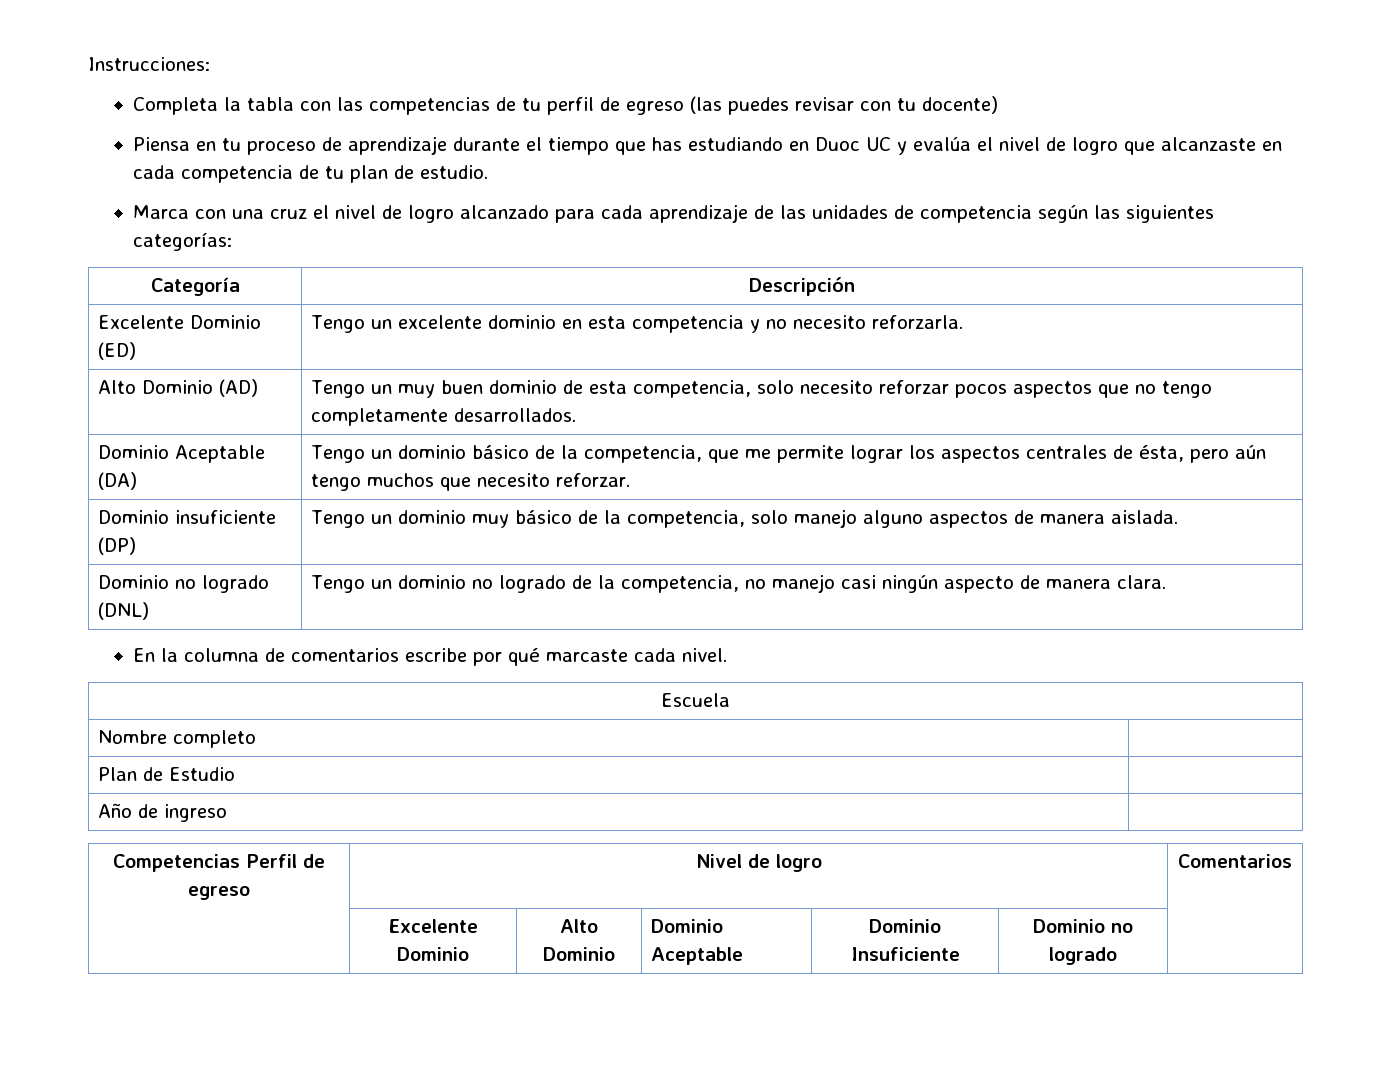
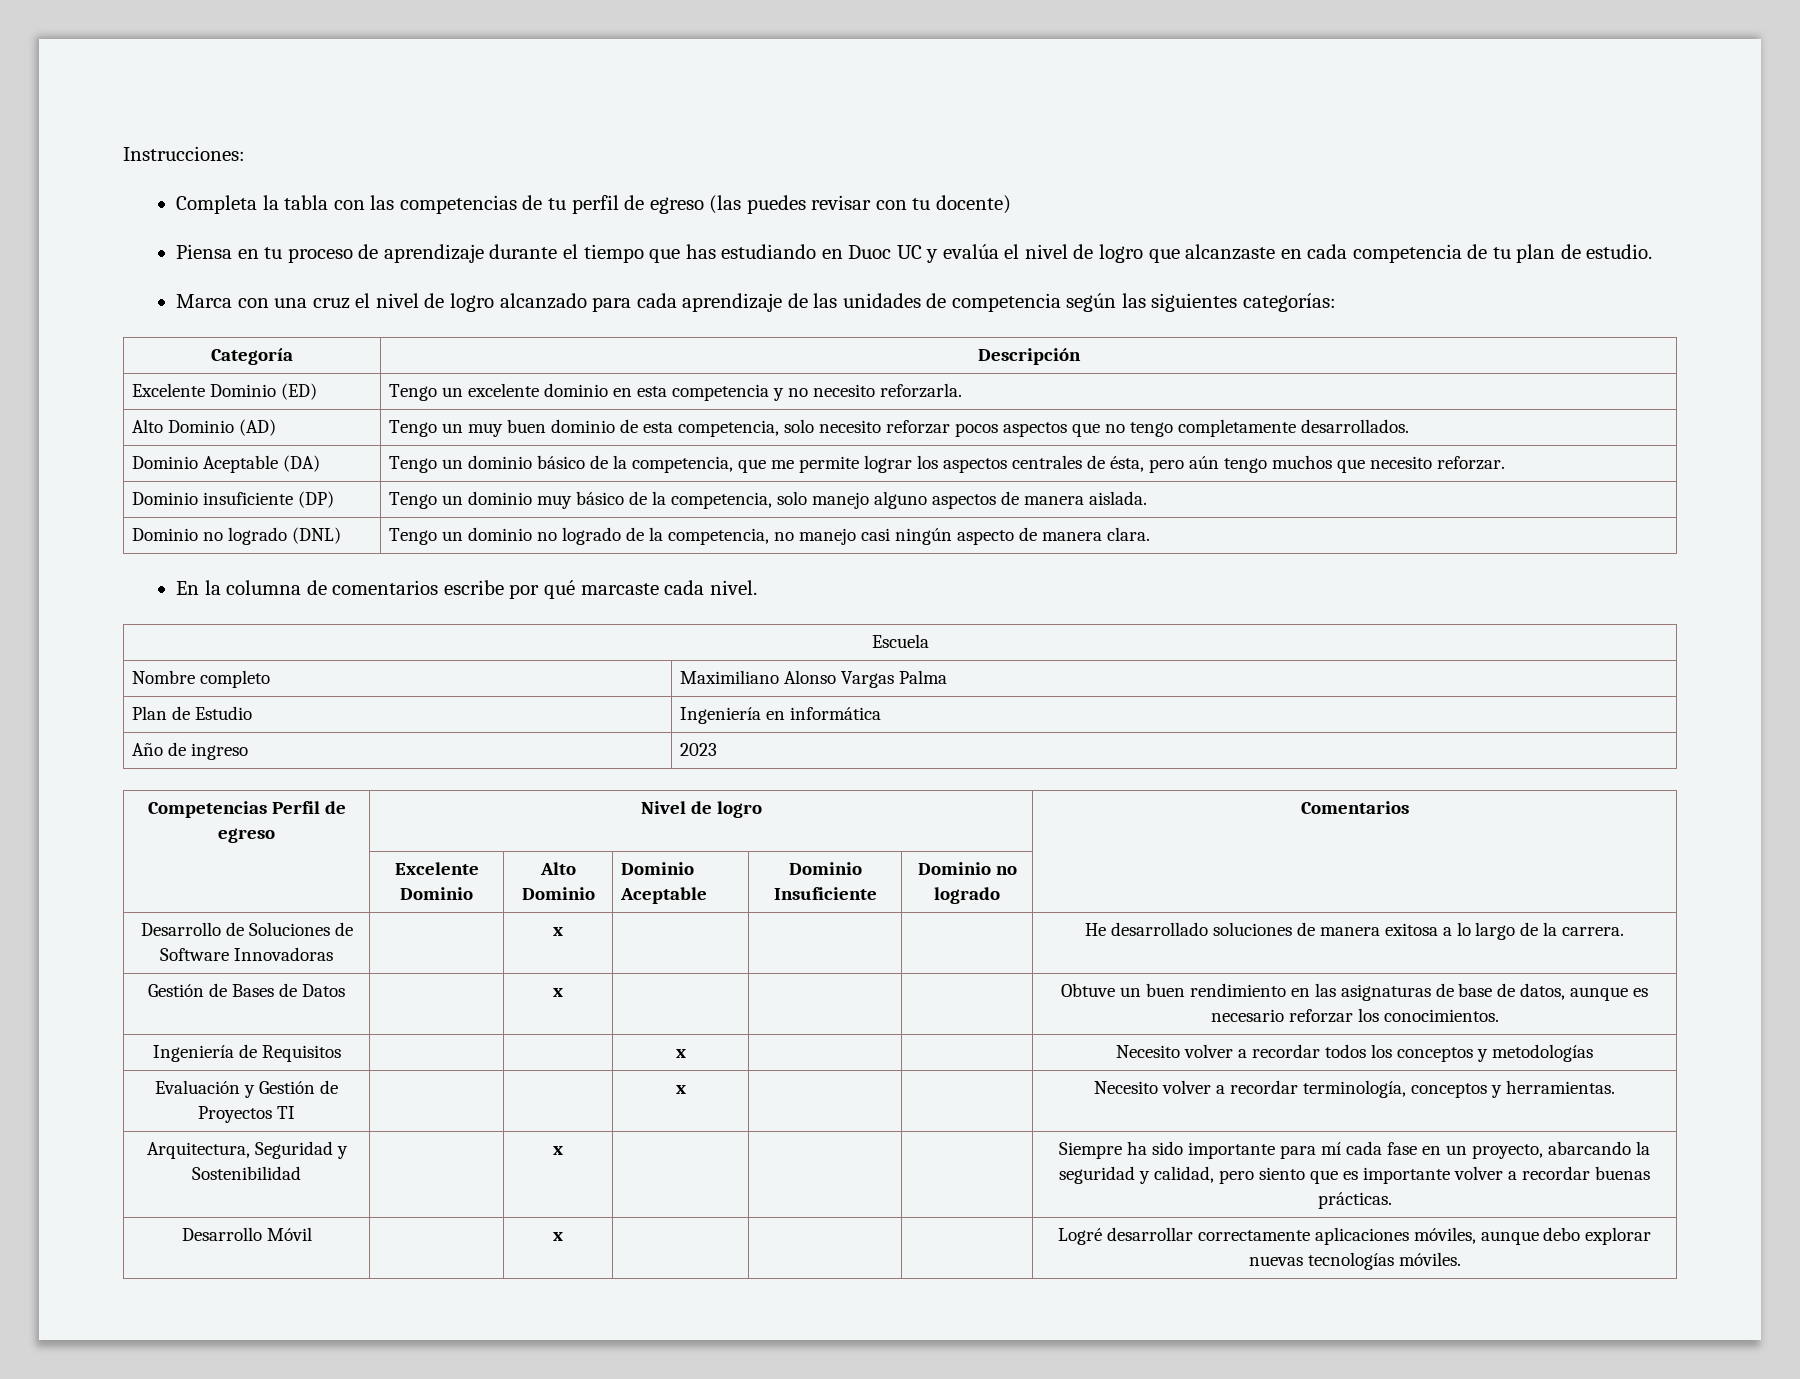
- Nombre completo |
+ Nombre completo | Maximiliano Alonso Vargas Palma
- Plan de Estudio |
+ Plan de Estudio | Ingeniería en informática
- Año de ingreso |
+ Año de ingreso | 2023
+ Desarrollo de Soluciones de Software Innovadoras | | x | | | | He desarrollado soluciones de manera exitosa a lo largo de la carrera.
+ Gestión de Bases de Datos | | x | | | | Obtuve un buen rendimiento en las asignaturas de base de datos, aunque es necesario reforzar los conocimientos.
+ Ingeniería de Requisitos | | | x | | | Necesito volver a recordar todos los conceptos y metodologías
+ Evaluación y Gestión de Proyectos TI | | | x | | | Necesito volver a recordar terminología, conceptos y herramientas.
+ Arquitectura, Seguridad y Sostenibilidad | | x | | | | Siempre ha sido importante para mí cada fase en un proyecto, abarcando la seguridad y calidad, pero siento que es importante volver a recordar buenas prácticas.
+ Desarrollo Móvil | | x | | | | Logré desarrollar correctamente aplicaciones móviles, aunque debo explorar nuevas tecnologías móviles.

